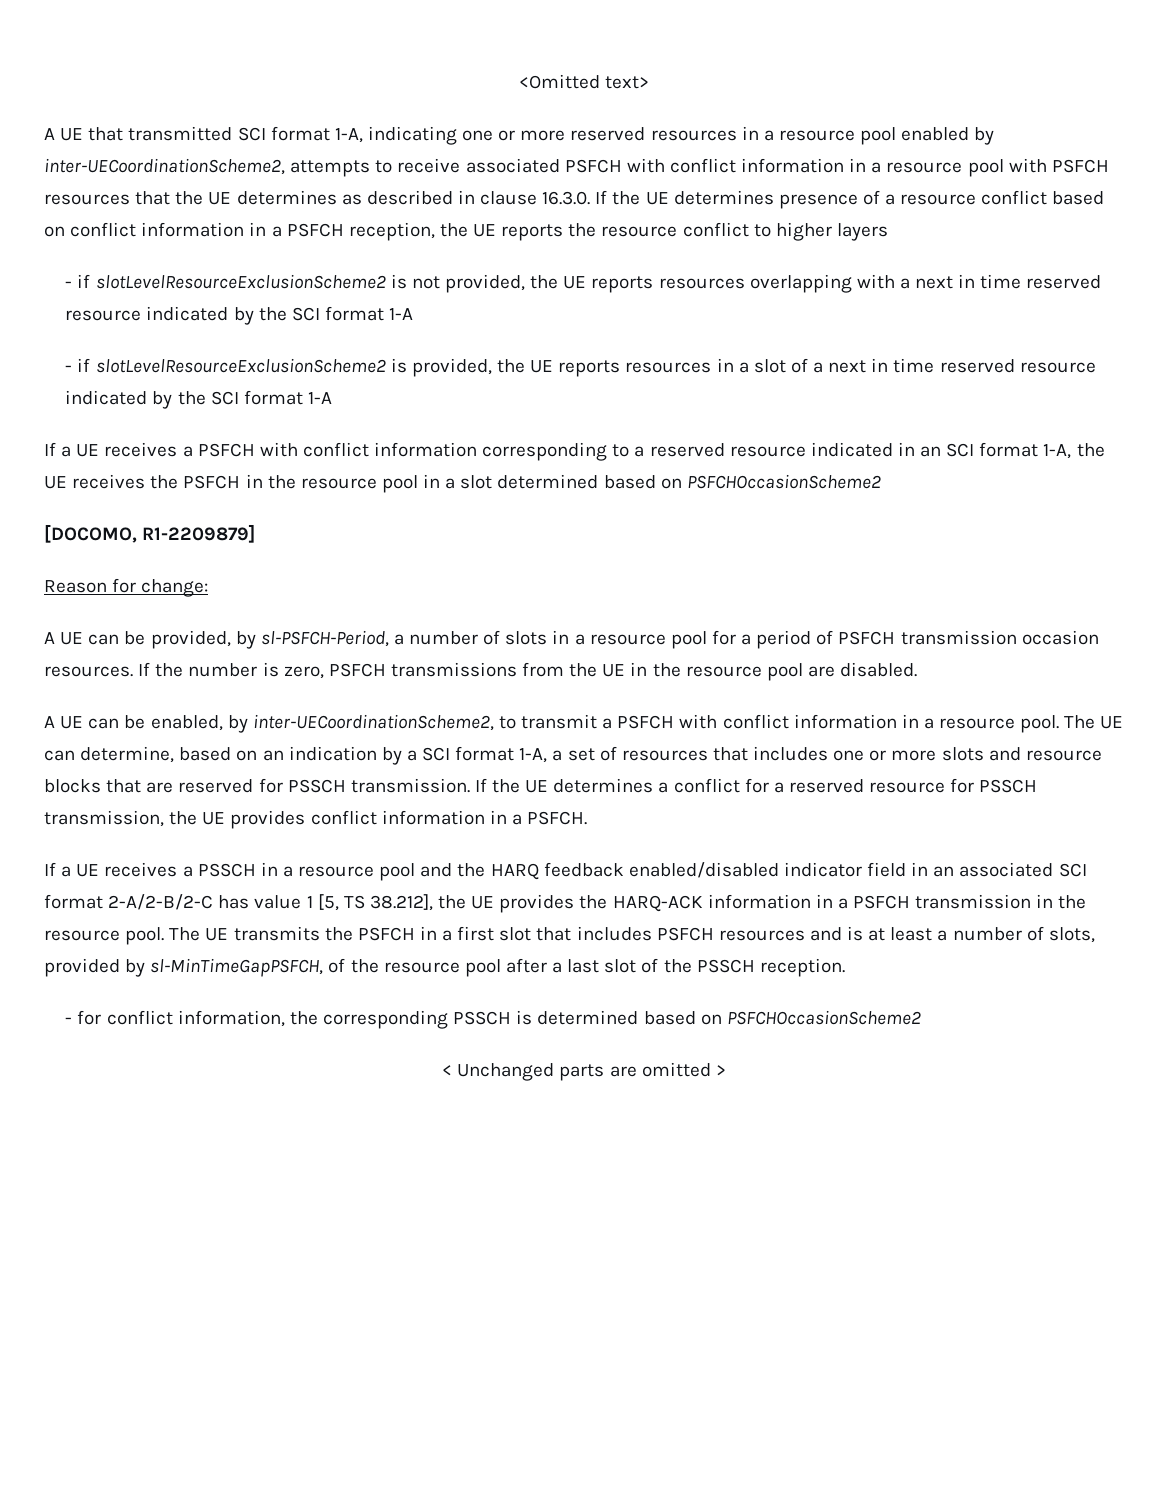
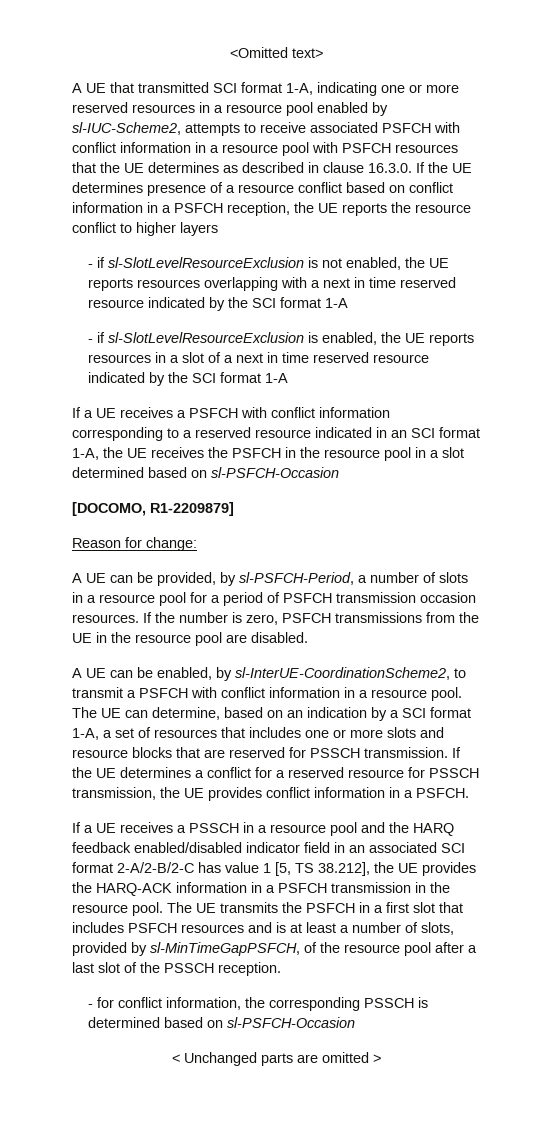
- A UE that transmitted SCI format 1-A, indicating one or more reserved resources in a resource pool enabled by inter-UECoordinationScheme2, attempts to receive associated PSFCH with conflict information in a resource pool with PSFCH resources that the UE determines as described in clause 16.3.0. If the UE determines presence of a resource conflict based on conflict information in a PSFCH reception, the UE reports the resource conflict to higher layers
+ A UE that transmitted SCI format 1-A, indicating one or more reserved resources in a resource pool enabled by sl-IUC-Scheme2, attempts to receive associated PSFCH with conflict information in a resource pool with PSFCH resources that the UE determines as described in clause 16.3.0. If the UE determines presence of a resource conflict based on conflict information in a PSFCH reception, the UE reports the resource conflict to higher layers
- - if slotLevelResourceExclusionScheme2 is not provided, the UE reports resources overlapping with a next in time reserved resource indicated by the SCI format 1-A
+ - if sl-SlotLevelResourceExclusion is not enabled, the UE reports resources overlapping with a next in time reserved resource indicated by the SCI format 1-A
- - if slotLevelResourceExclusionScheme2 is provided, the UE reports resources in a slot of a next in time reserved resource indicated by the SCI format 1-A
+ - if sl-SlotLevelResourceExclusion is enabled, the UE reports resources in a slot of a next in time reserved resource indicated by the SCI format 1-A
- If a UE receives a PSFCH with conflict information corresponding to a reserved resource indicated in an SCI format 1-A, the UE receives the PSFCH in the resource pool in a slot determined based on PSFCHOccasionScheme2
+ If a UE receives a PSFCH with conflict information corresponding to a reserved resource indicated in an SCI format 1-A, the UE receives the PSFCH in the resource pool in a slot determined based on sl-PSFCH-Occasion
- A UE can be enabled, by inter-UECoordinationScheme2, to transmit a PSFCH with conflict information in a resource pool.
+ A UE can be enabled, by sl-InterUE-CoordinationScheme2, to transmit a PSFCH with conflict information in a resource pool.
- - for conflict information, the corresponding PSSCH is determined based on PSFCHOccasionScheme2
+ - for conflict information, the corresponding PSSCH is determined based on sl-PSFCH-Occasion

